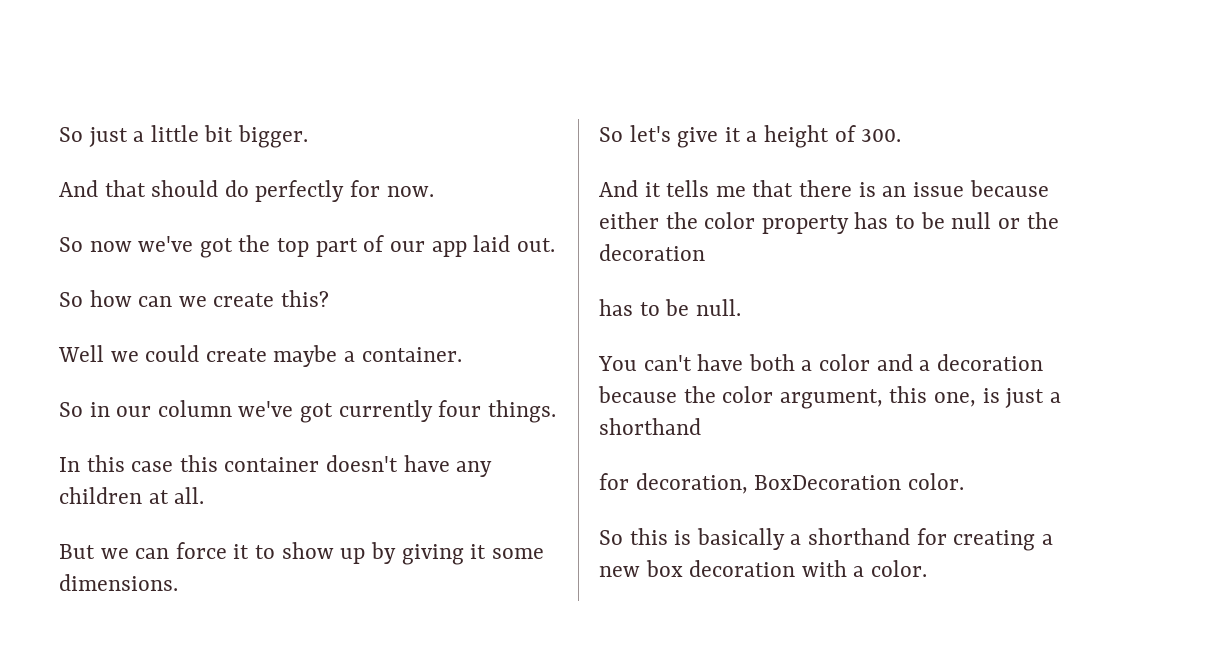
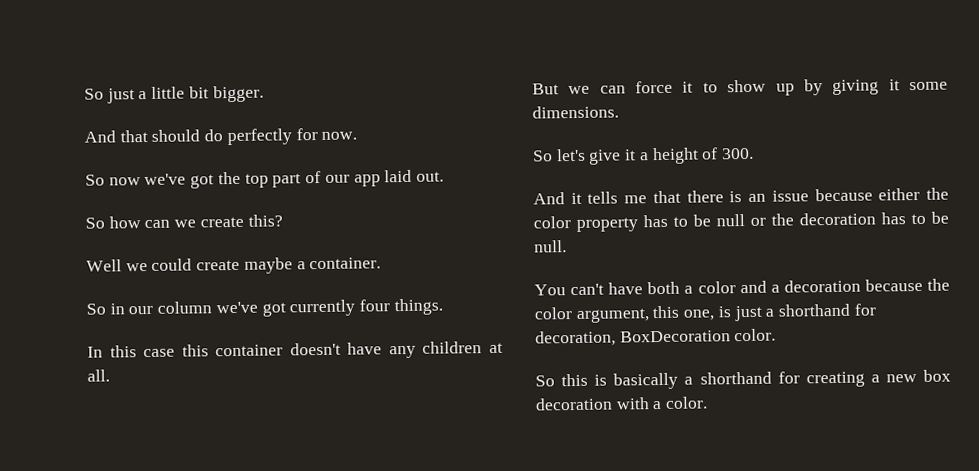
- And it tells me that there is an issue because either the color property has to be null or the decoration
- has to be null.
+ And it tells me that there is an issue because either the color property has to be null or the decoration has to be null.
- You can't have both a color and a decoration because the color argument, this one, is just a shorthand
- for decoration, BoxDecoration color.
+ You can't have both a color and a decoration because the color argument, this one, is just a shorthand for decoration, BoxDecoration color.

